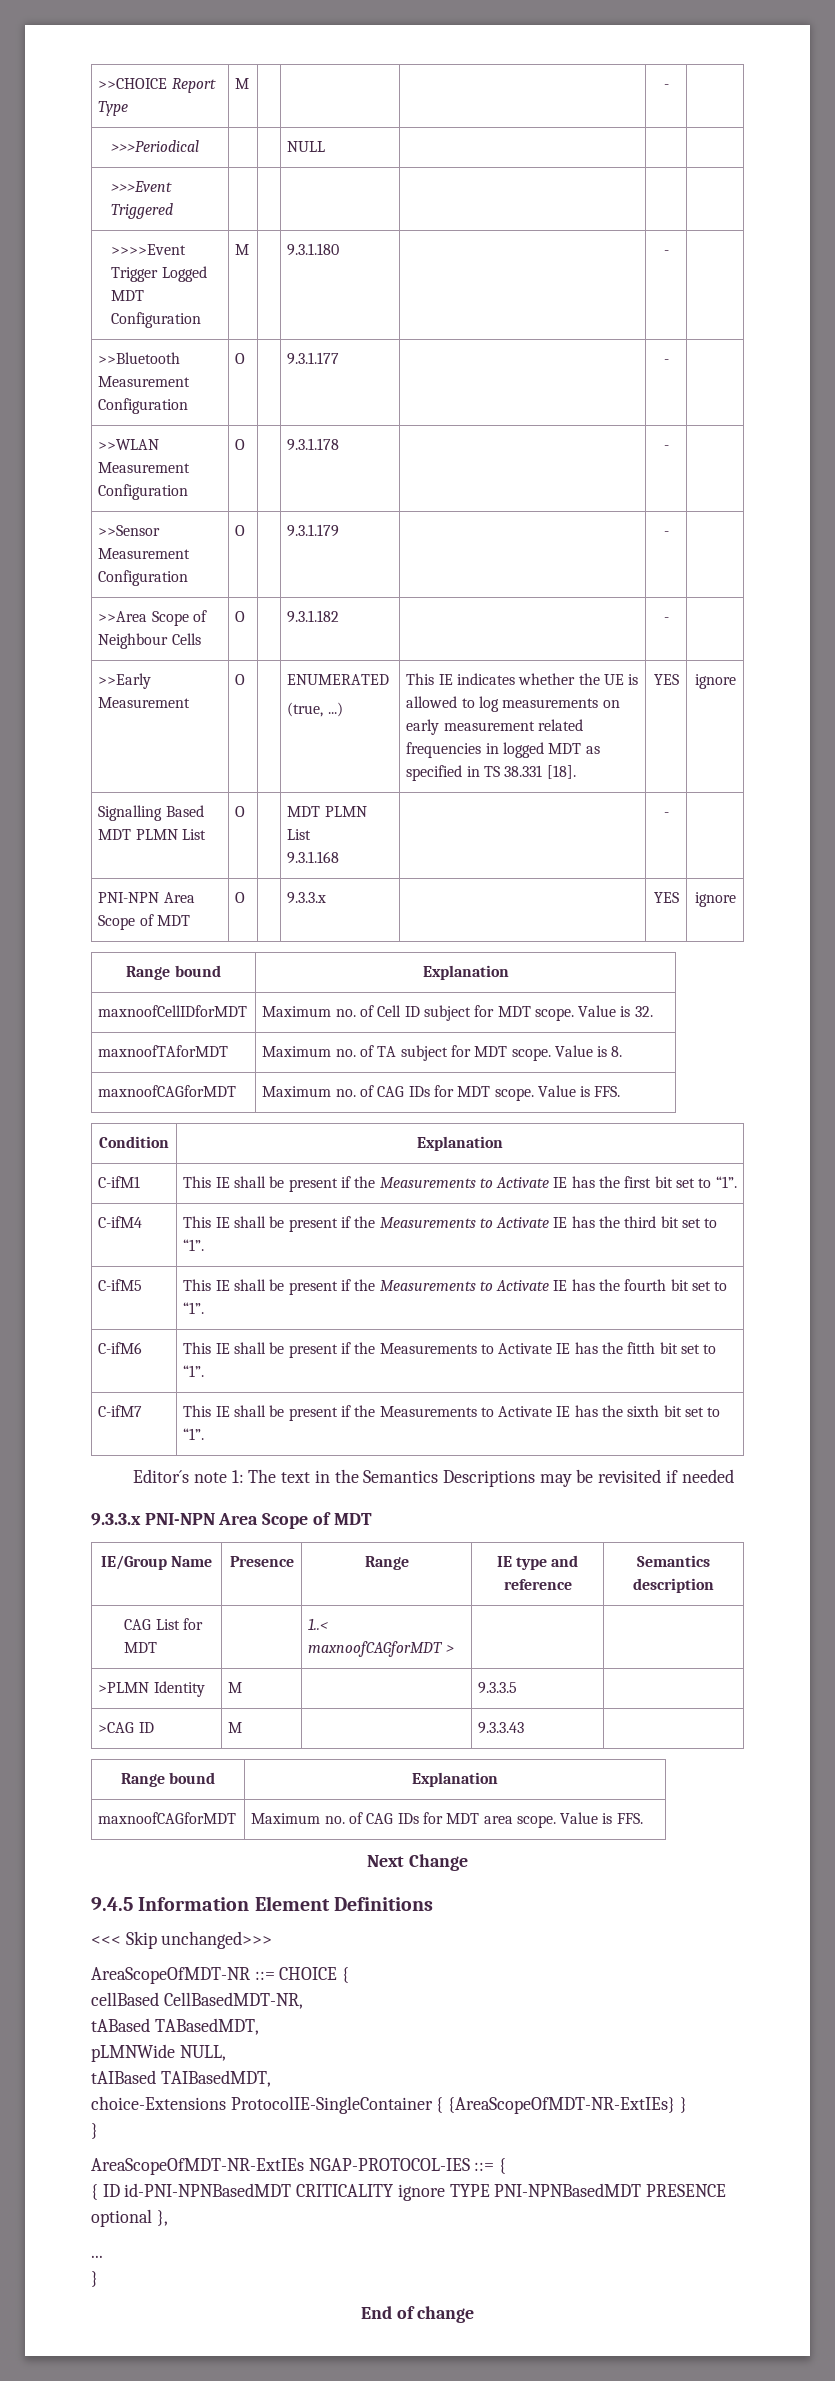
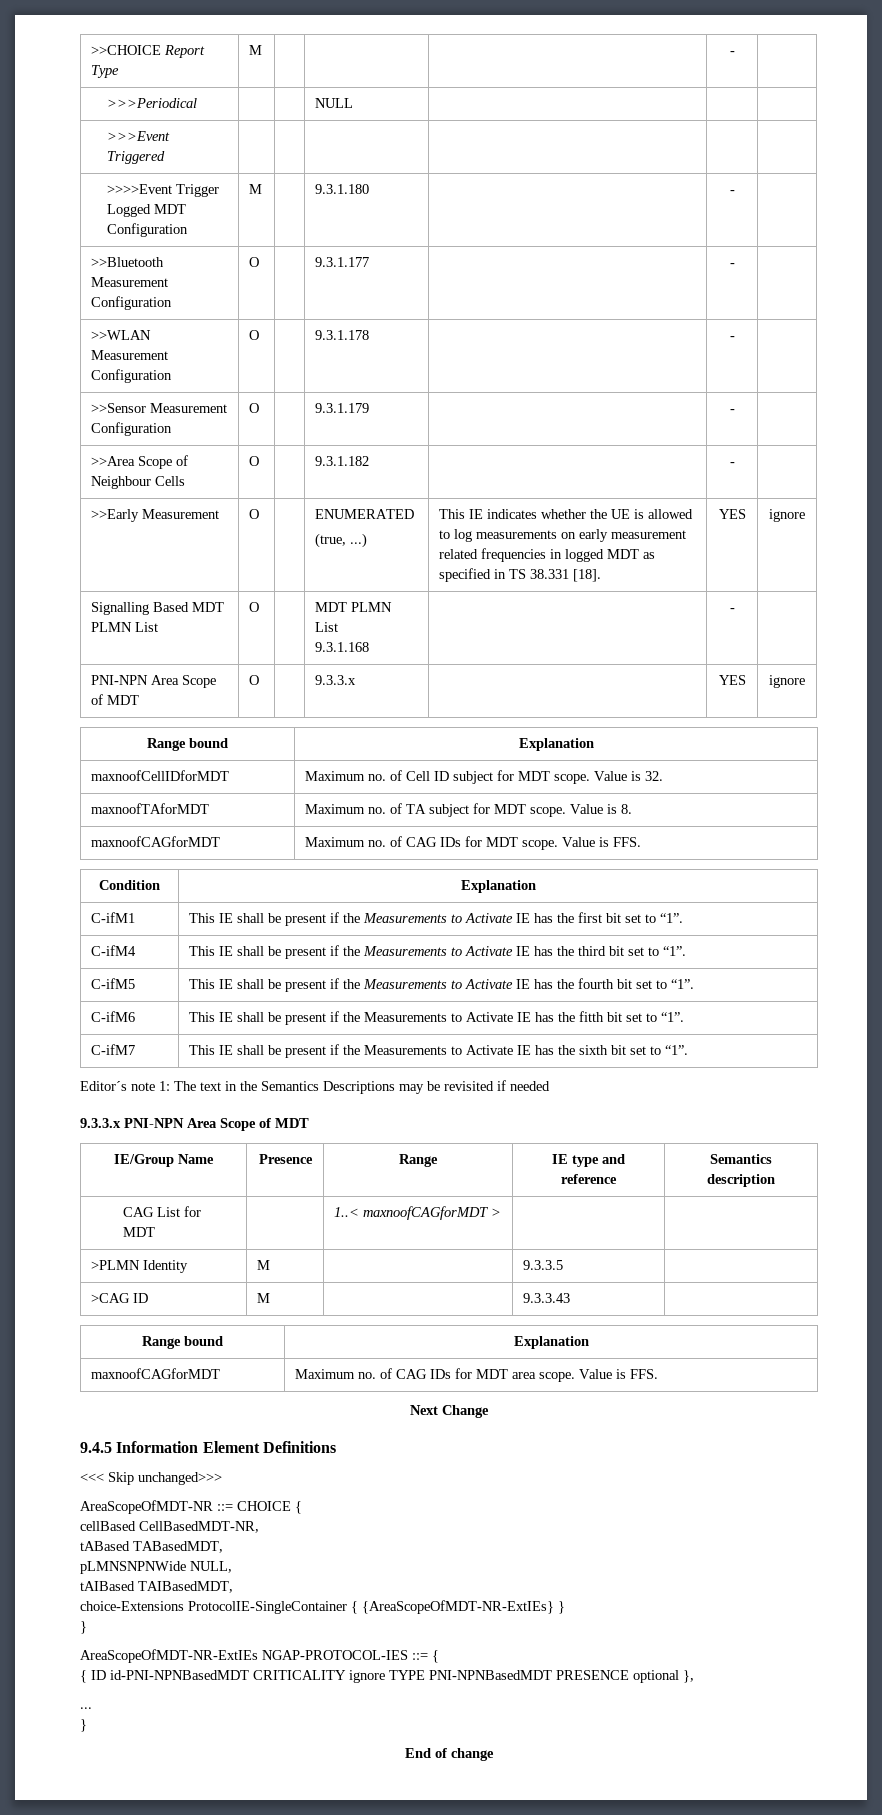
- pLMNWide NULL,
+ pLMNSNPNWide NULL,

